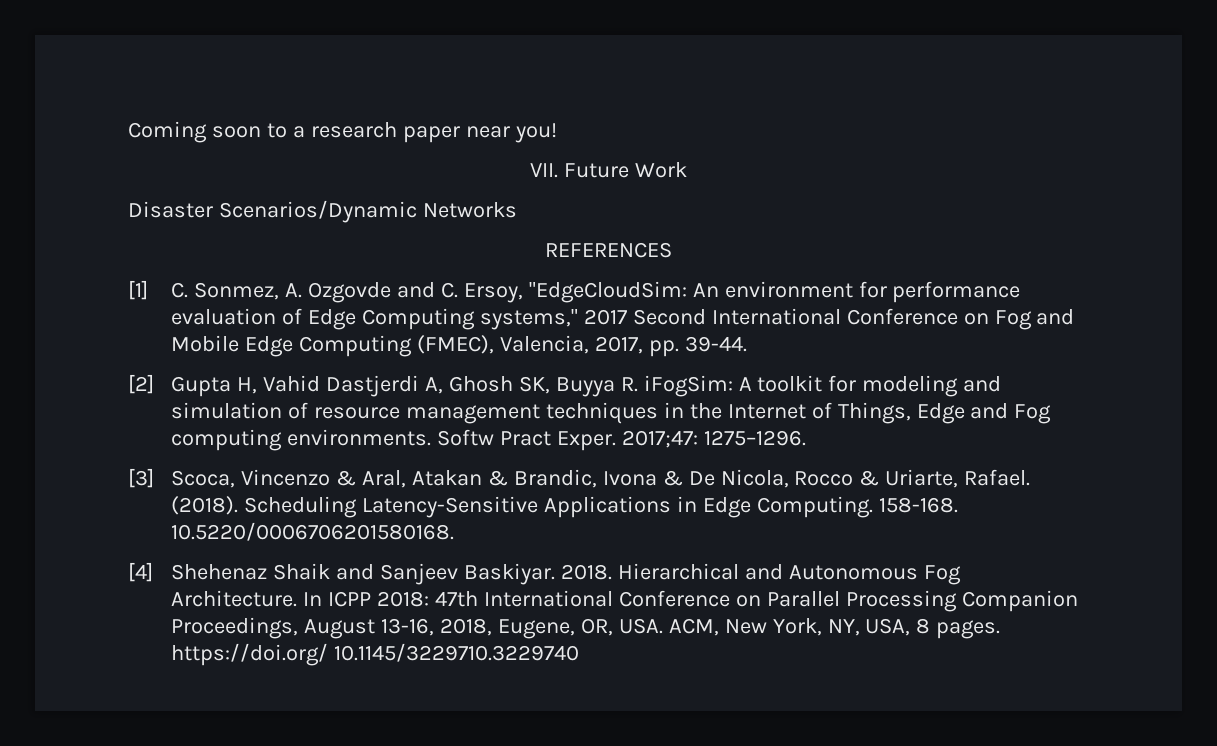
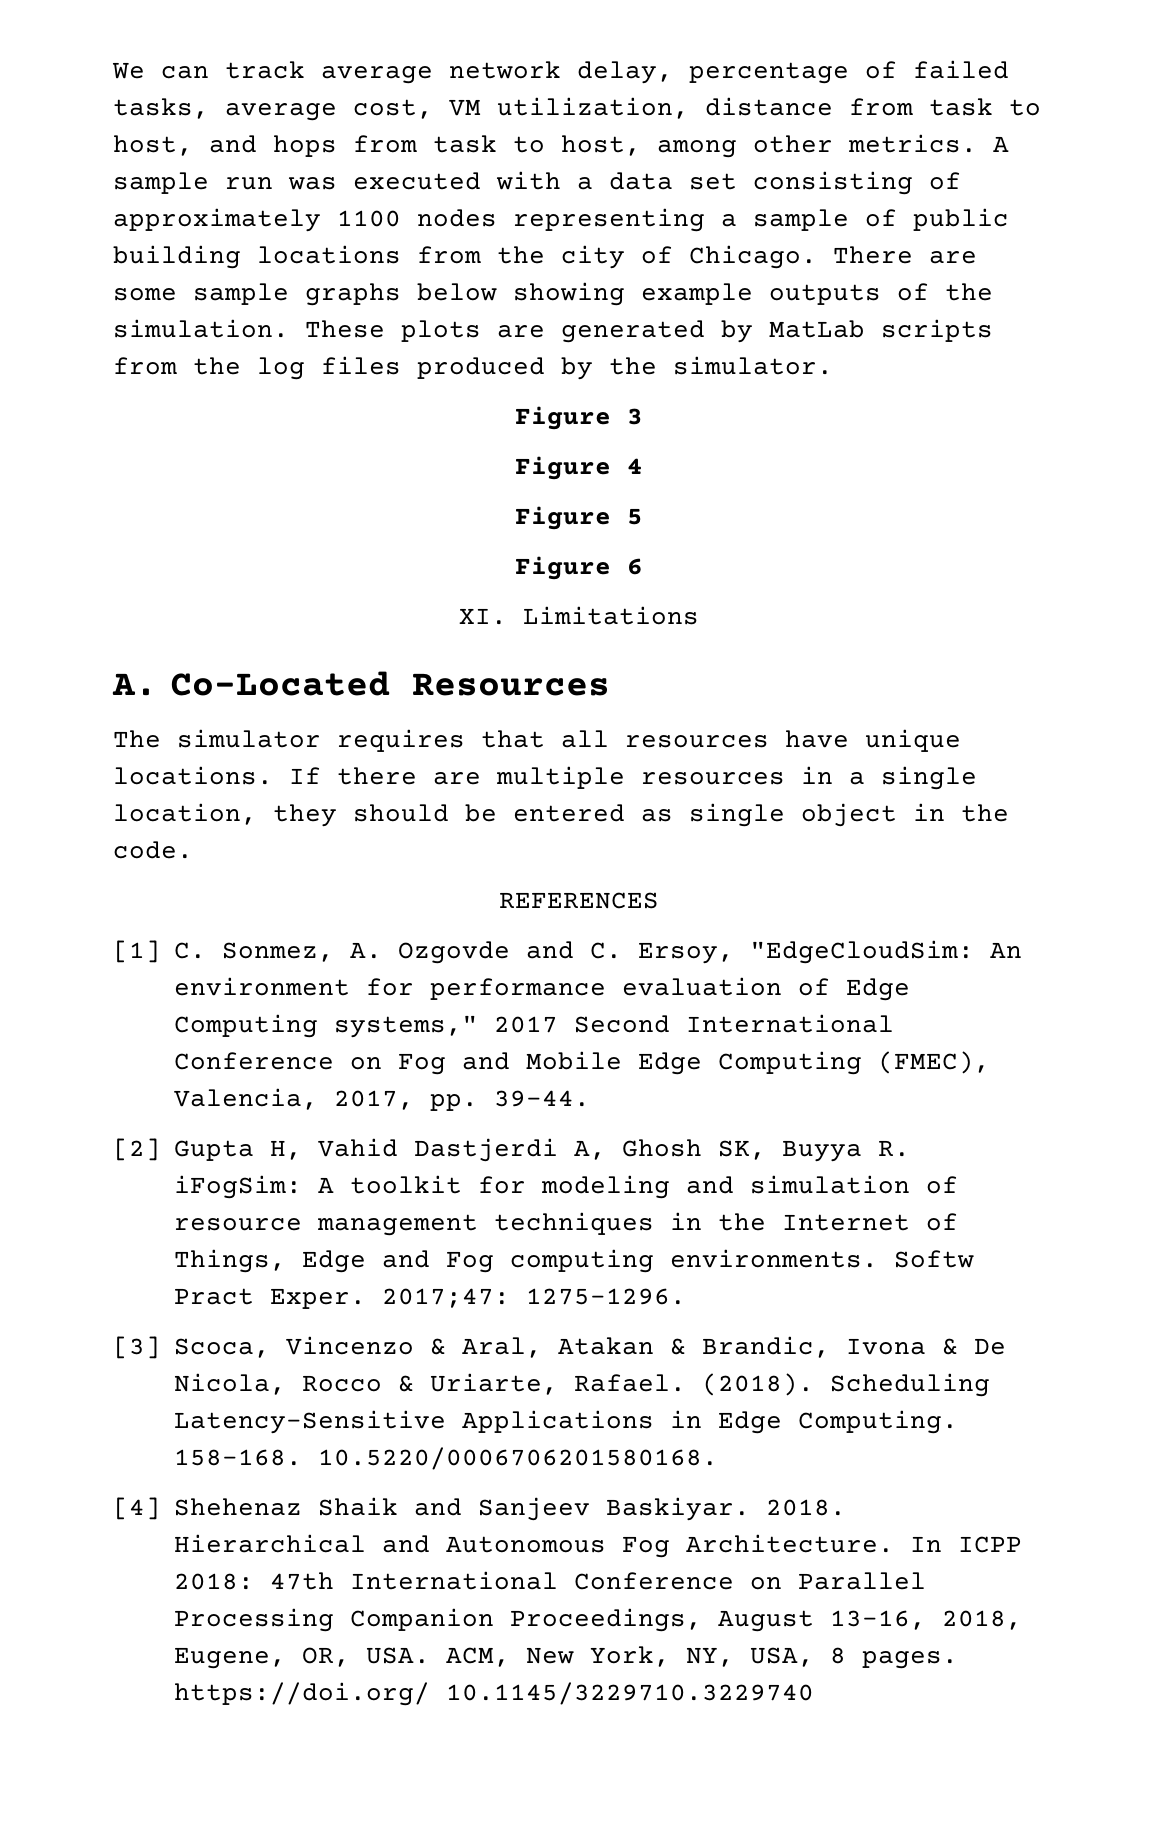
- Coming soon to a research paper near you!
- VII. Future Work
- Disaster Scenarios/Dynamic Networks
+ We can track average network delay, percentage of failed tasks, average cost, VM utilization, distance from task to host, and hops from task to host, among other metrics. A sample run was executed with a data set consisting of approximately 1100 nodes representing a sample of public building locations from the city of Chicago. There are some sample graphs below showing example outputs of the simulation. These plots are generated by MatLab scripts from the log files produced by the simulator.
+ Figure 3
+ Figure 4
+ Figure 5
+ Figure 6
+ XI. Limitations
+ A. Co-Located Resources
+ The simulator requires that all resources have unique locations. If there are multiple resources in a single location, they should be entered as single object in the code.

